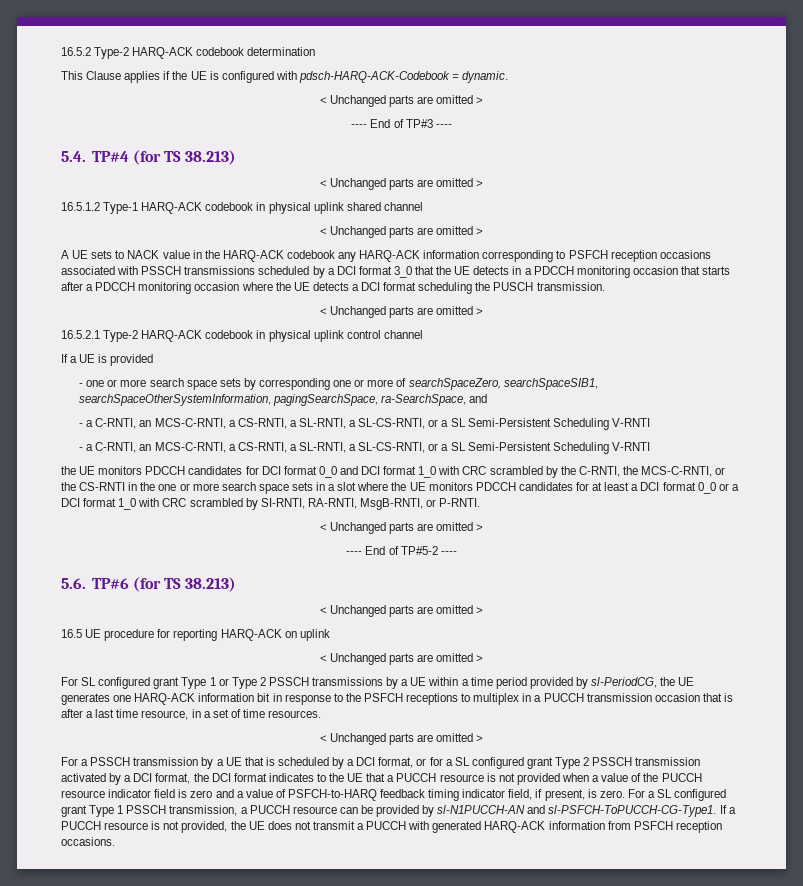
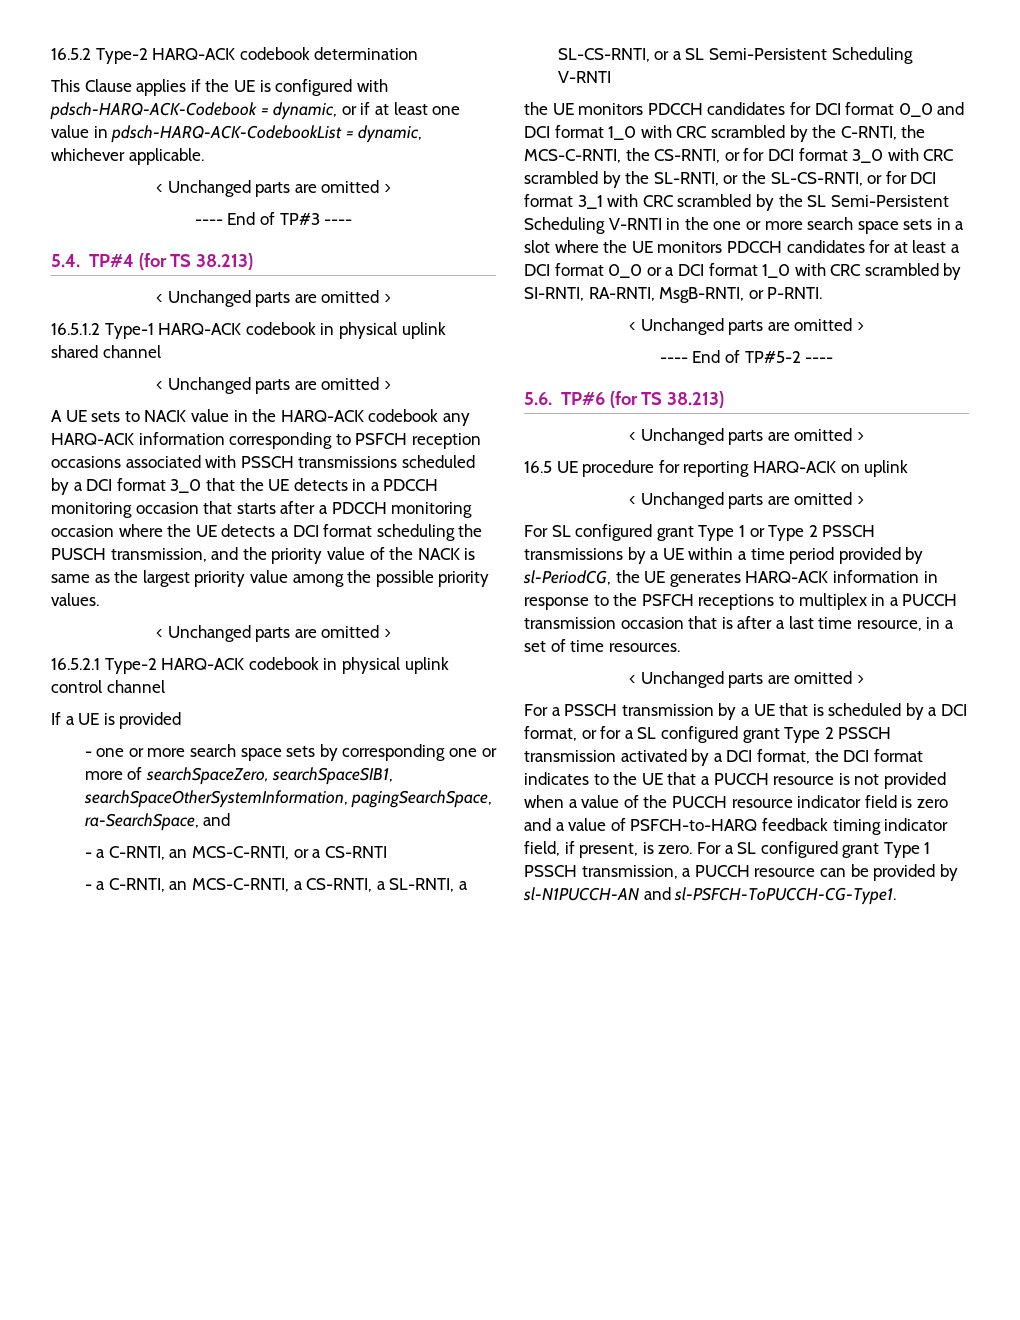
- This Clause applies if the UE is configured with pdsch-HARQ-ACK-Codebook = dynamic.
+ This Clause applies if the UE is configured with pdsch-HARQ-ACK-Codebook = dynamic, or if at least one value in pdsch-HARQ-ACK-CodebookList = dynamic, whichever applicable.
- A UE sets to NACK value in the HARQ-ACK codebook any HARQ-ACK information corresponding to PSFCH reception occasions associated with PSSCH transmissions scheduled by a DCI format 3_0 that the UE detects in a PDCCH monitoring occasion that starts after a PDCCH monitoring occasion where the UE detects a DCI format scheduling the PUSCH transmission.
+ A UE sets to NACK value in the HARQ-ACK codebook any HARQ-ACK information corresponding to PSFCH reception occasions associated with PSSCH transmissions scheduled by a DCI format 3_0 that the UE detects in a PDCCH monitoring occasion that starts after a PDCCH monitoring occasion where the UE detects a DCI format scheduling the PUSCH transmission, and the priority value of the NACK is same as the largest priority value among the possible priority values.
  - one or more search space sets by corresponding one or more of searchSpaceZero, searchSpaceSIB1, searchSpaceOtherSystemInformation, pagingSearchSpace, ra-SearchSpace, and
- - a C-RNTI, an MCS-C-RNTI, a CS-RNTI, a SL-RNTI, a SL-CS-RNTI, or a SL Semi-Persistent Scheduling V-RNTI
+ - a C-RNTI, an MCS-C-RNTI, or a CS-RNTI
- the UE monitors PDCCH candidates for DCI format 0_0 and DCI format 1_0 with CRC scrambled by the C-RNTI, the MCS-C-RNTI, or the CS-RNTI in the one or more search space sets in a slot where the UE monitors PDCCH candidates for at least a DCI format 0_0 or a DCI format 1_0 with CRC scrambled by SI-RNTI, RA-RNTI, MsgB-RNTI, or P-RNTI.
+ the UE monitors PDCCH candidates for DCI format 0_0 and DCI format 1_0 with CRC scrambled by the C-RNTI, the MCS-C-RNTI, the CS-RNTI, or for DCI format 3_0 with CRC scrambled by the SL-RNTI, or the SL-CS-RNTI, or for DCI format 3_1 with CRC scrambled by the SL Semi-Persistent Scheduling V-RNTI in the one or more search space sets in a slot where the UE monitors PDCCH candidates for at least a DCI format 0_0 or a DCI format 1_0 with CRC scrambled by SI-RNTI, RA-RNTI, MsgB-RNTI, or P-RNTI.
- For SL configured grant Type 1 or Type 2 PSSCH transmissions by a UE within a time period provided by sl-PeriodCG, the UE generates one HARQ-ACK information bit in response to the PSFCH receptions to multiplex in a PUCCH transmission occasion that is after a last time resource, in a set of time resources.
+ For SL configured grant Type 1 or Type 2 PSSCH transmissions by a UE within a time period provided by sl-PeriodCG, the UE generates HARQ-ACK information in response to the PSFCH receptions to multiplex in a PUCCH transmission occasion that is after a last time resource, in a set of time resources.
- If a PUCCH resource is not provided, the UE does not transmit a PUCCH with generated HARQ-ACK information from PSFCH reception occasions.

